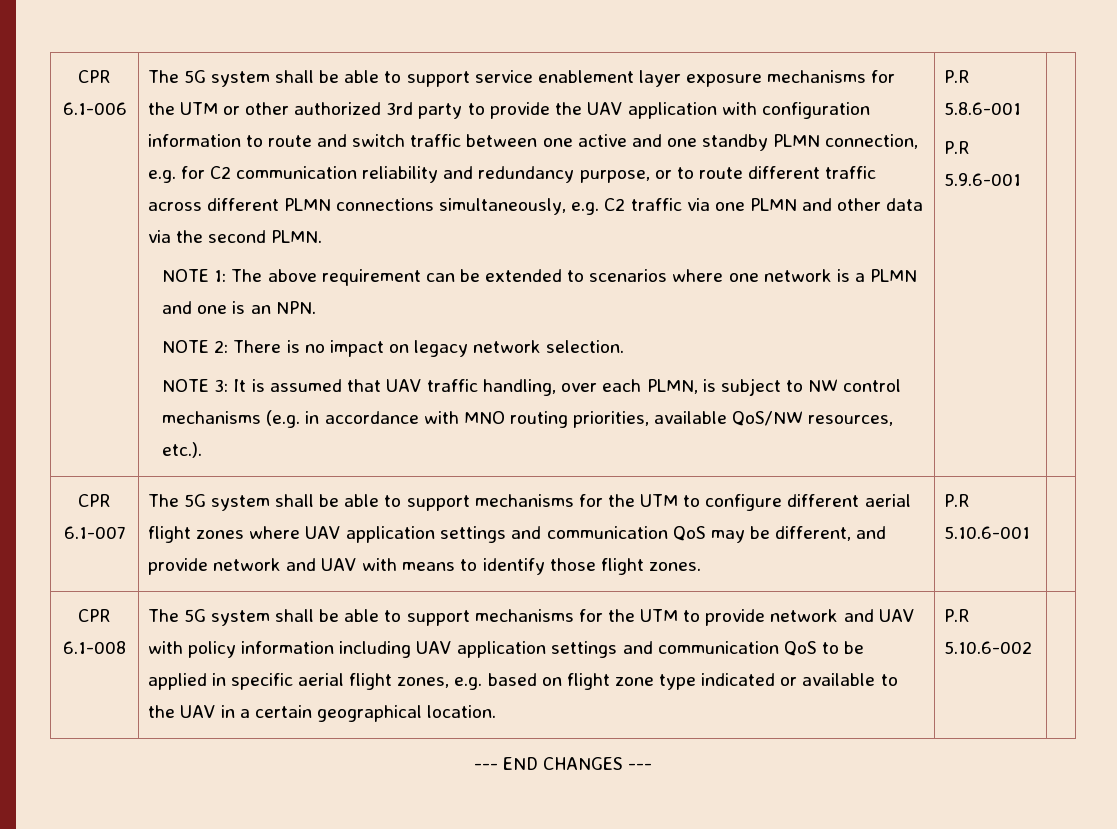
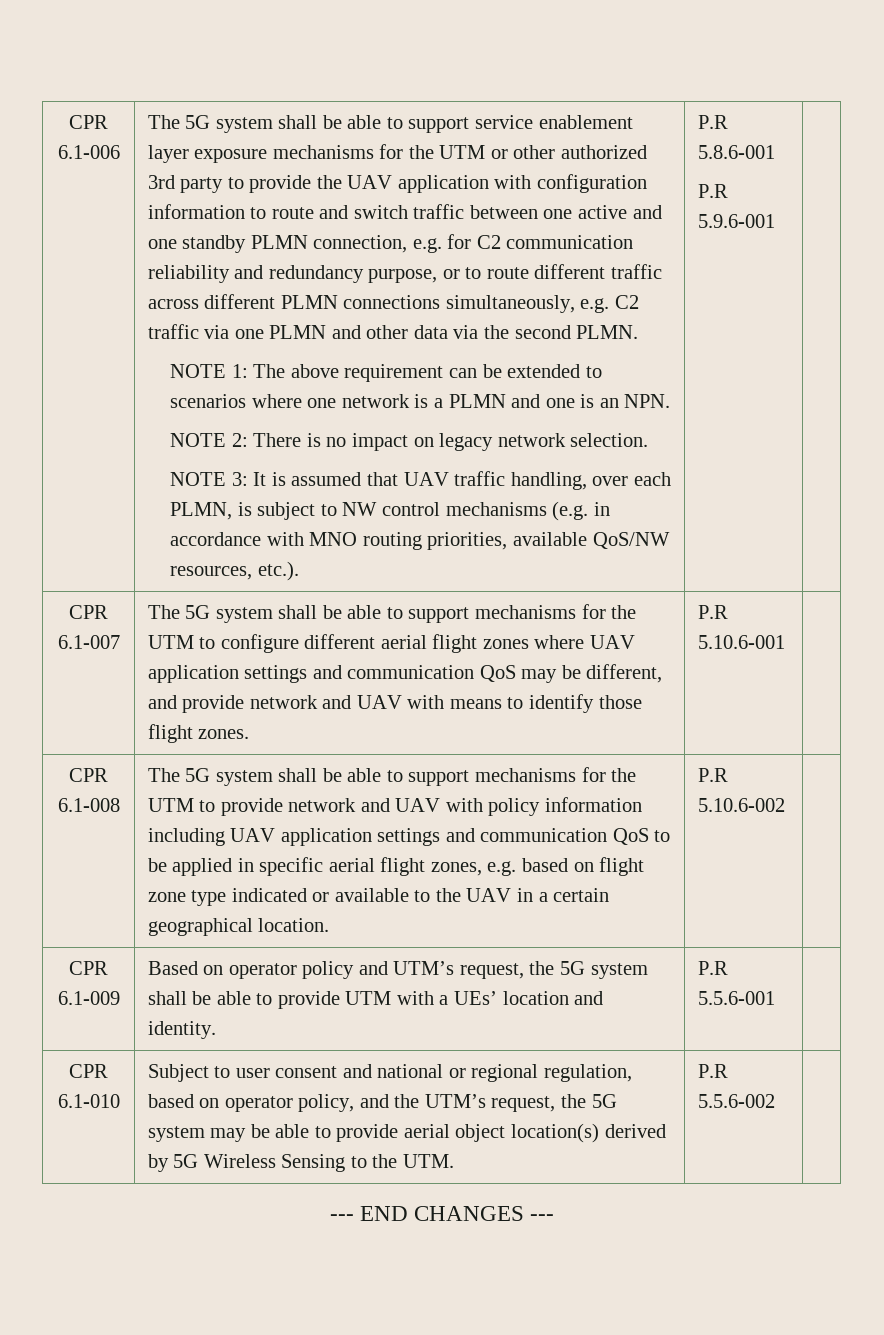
+ CPR 6.1-009 | Based on operator policy and UTM’s request, the 5G system shall be able to provide UTM with a UEs’ location and identity. | P.R 5.5.6-001 |
+ CPR 6.1-010 | Subject to user consent and national or regional regulation, based on operator policy, and the UTM’s request, the 5G system may be able to provide aerial object location(s) derived by 5G Wireless Sensing to the UTM. | P.R 5.5.6-002 |

